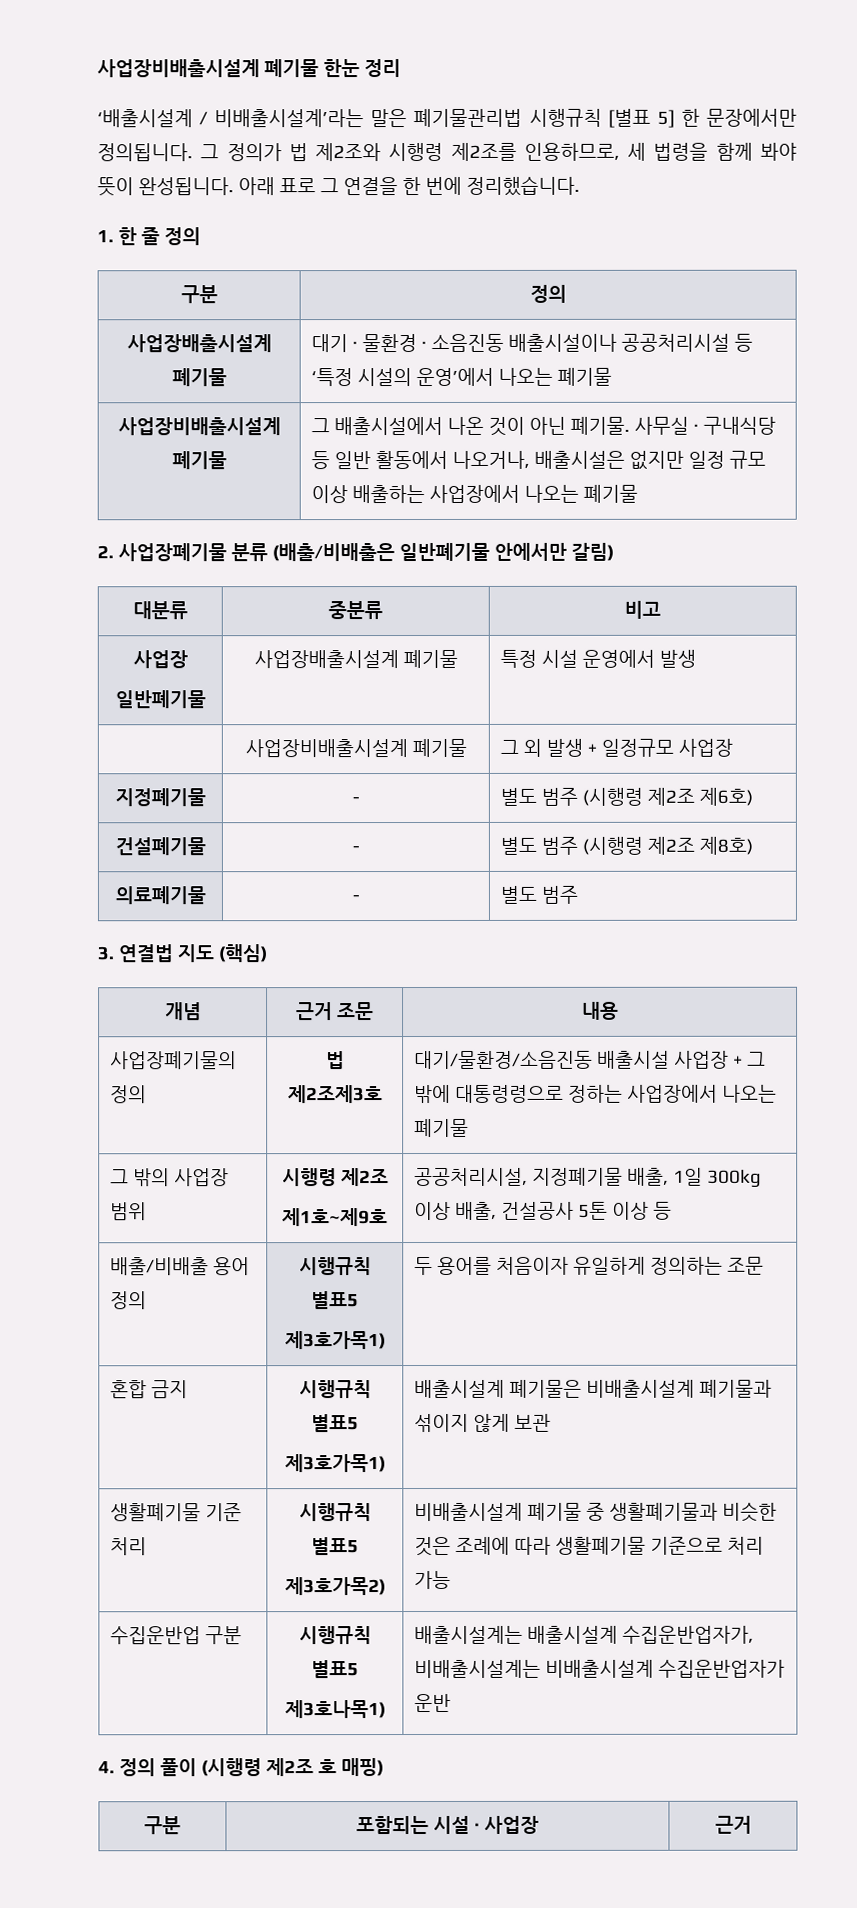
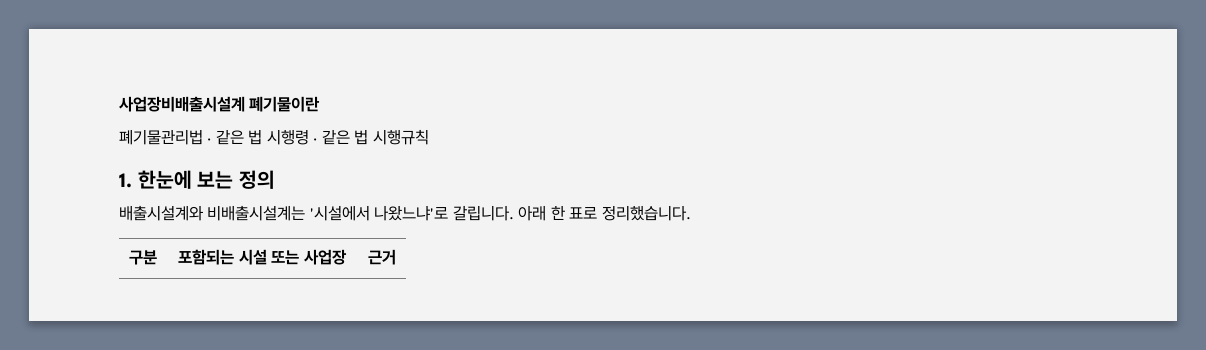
- 사업장비배출시설계 폐기물 한눈 정리
- ‘배출시설계 / 비배출시설계’라는 말은 폐기물관리법 시행규칙 [별표 5] 한 문장에서만 정의됩니다. 그 정의가 법 제2조와 시행령 제2조를 인용하므로, 세 법령을 함께 봐야 뜻이 완성됩니다. 아래 표로 그 연결을 한 번에 정리했습니다.
- 1. 한 줄 정의
- 구분 | 정의
- 사업장배출시설계 폐기물 | 대기 · 물환경 · 소음진동 배출시설이나 공공처리시설 등 ‘특정 시설의 운영’에서 나오는 폐기물
- 사업장비배출시설계 폐기물 | 그 배출시설에서 나온 것이 아닌 폐기물. 사무실 · 구내식당 등 일반 활동에서 나오거나, 배출시설은 없지만 일정 규모 이상 배출하는 사업장에서 나오는 폐기물
- 2. 사업장폐기물 분류 (배출/비배출은 일반폐기물 안에서만 갈림)
- 대분류 | 중분류 | 비고
- 사업장
- 일반폐기물 | 사업장배출시설계 폐기물 | 특정 시설 운영에서 발생
- | 사업장비배출시설계 폐기물 | 그 외 발생 + 일정규모 사업장
- 지정폐기물 | - | 별도 범주 (시행령 제2조 제6호)
- 건설폐기물 | - | 별도 범주 (시행령 제2조 제8호)
- 의료폐기물 | - | 별도 범주
- 3. 연결법 지도 (핵심)
- 개념 | 근거 조문 | 내용
- 사업장폐기물의 정의 | 법 제2조제3호 | 대기/물환경/소음진동 배출시설 사업장 + 그 밖에 대통령령으로 정하는 사업장에서 나오는 폐기물
- 그 밖의 사업장 범위 | 시행령 제2조
- 제1호~제9호 | 공공처리시설, 지정폐기물 배출, 1일 300kg 이상 배출, 건설공사 5톤 이상 등
- 배출/비배출 용어 정의 | 시행규칙 별표5
- 제3호가목1) | 두 용어를 처음이자 유일하게 정의하는 조문
- 혼합 금지 | 시행규칙 별표5
- 제3호가목1) | 배출시설계 폐기물은 비배출시설계 폐기물과 섞이지 않게 보관
- 생활폐기물 기준 처리 | 시행규칙 별표5
- 제3호가목2) | 비배출시설계 폐기물 중 생활폐기물과 비슷한 것은 조례에 따라 생활폐기물 기준으로 처리 가능
- 수집운반업 구분 | 시행규칙 별표5
- 제3호나목1) | 배출시설계는 배출시설계 수집운반업자가, 비배출시설계는 비배출시설계 수집운반업자가 운반
- 4. 정의 풀이 (시행령 제2조 호 매핑)
+ 사업장비배출시설계 폐기물이란
+ 폐기물관리법 · 같은 법 시행령 · 같은 법 시행규칙
+ 1. 한눈에 보는 정의
+ 배출시설계와 비배출시설계는 '시설에서 나왔느냐'로 갈립니다. 아래 한 표로 정리했습니다.
- 구분 | 포함되는 시설 · 사업장 | 근거
+ 구분 | 포함되는 시설 또는 사업장 | 근거

